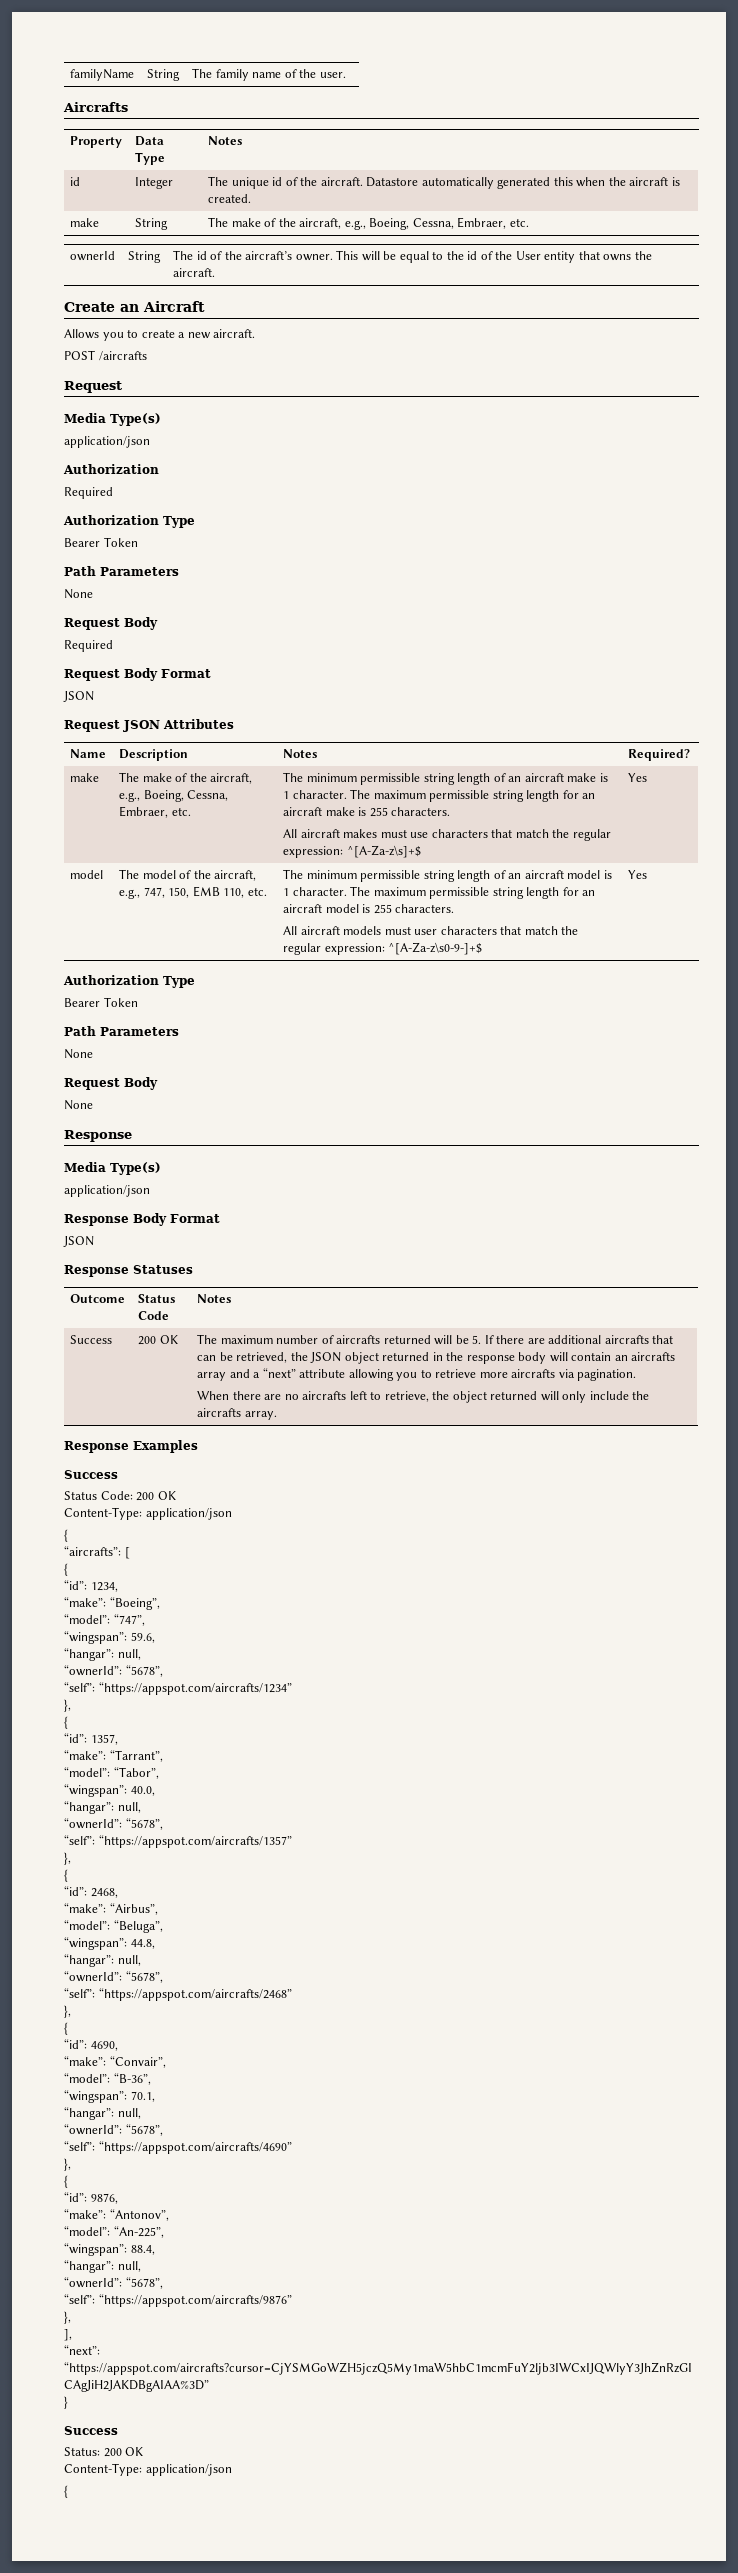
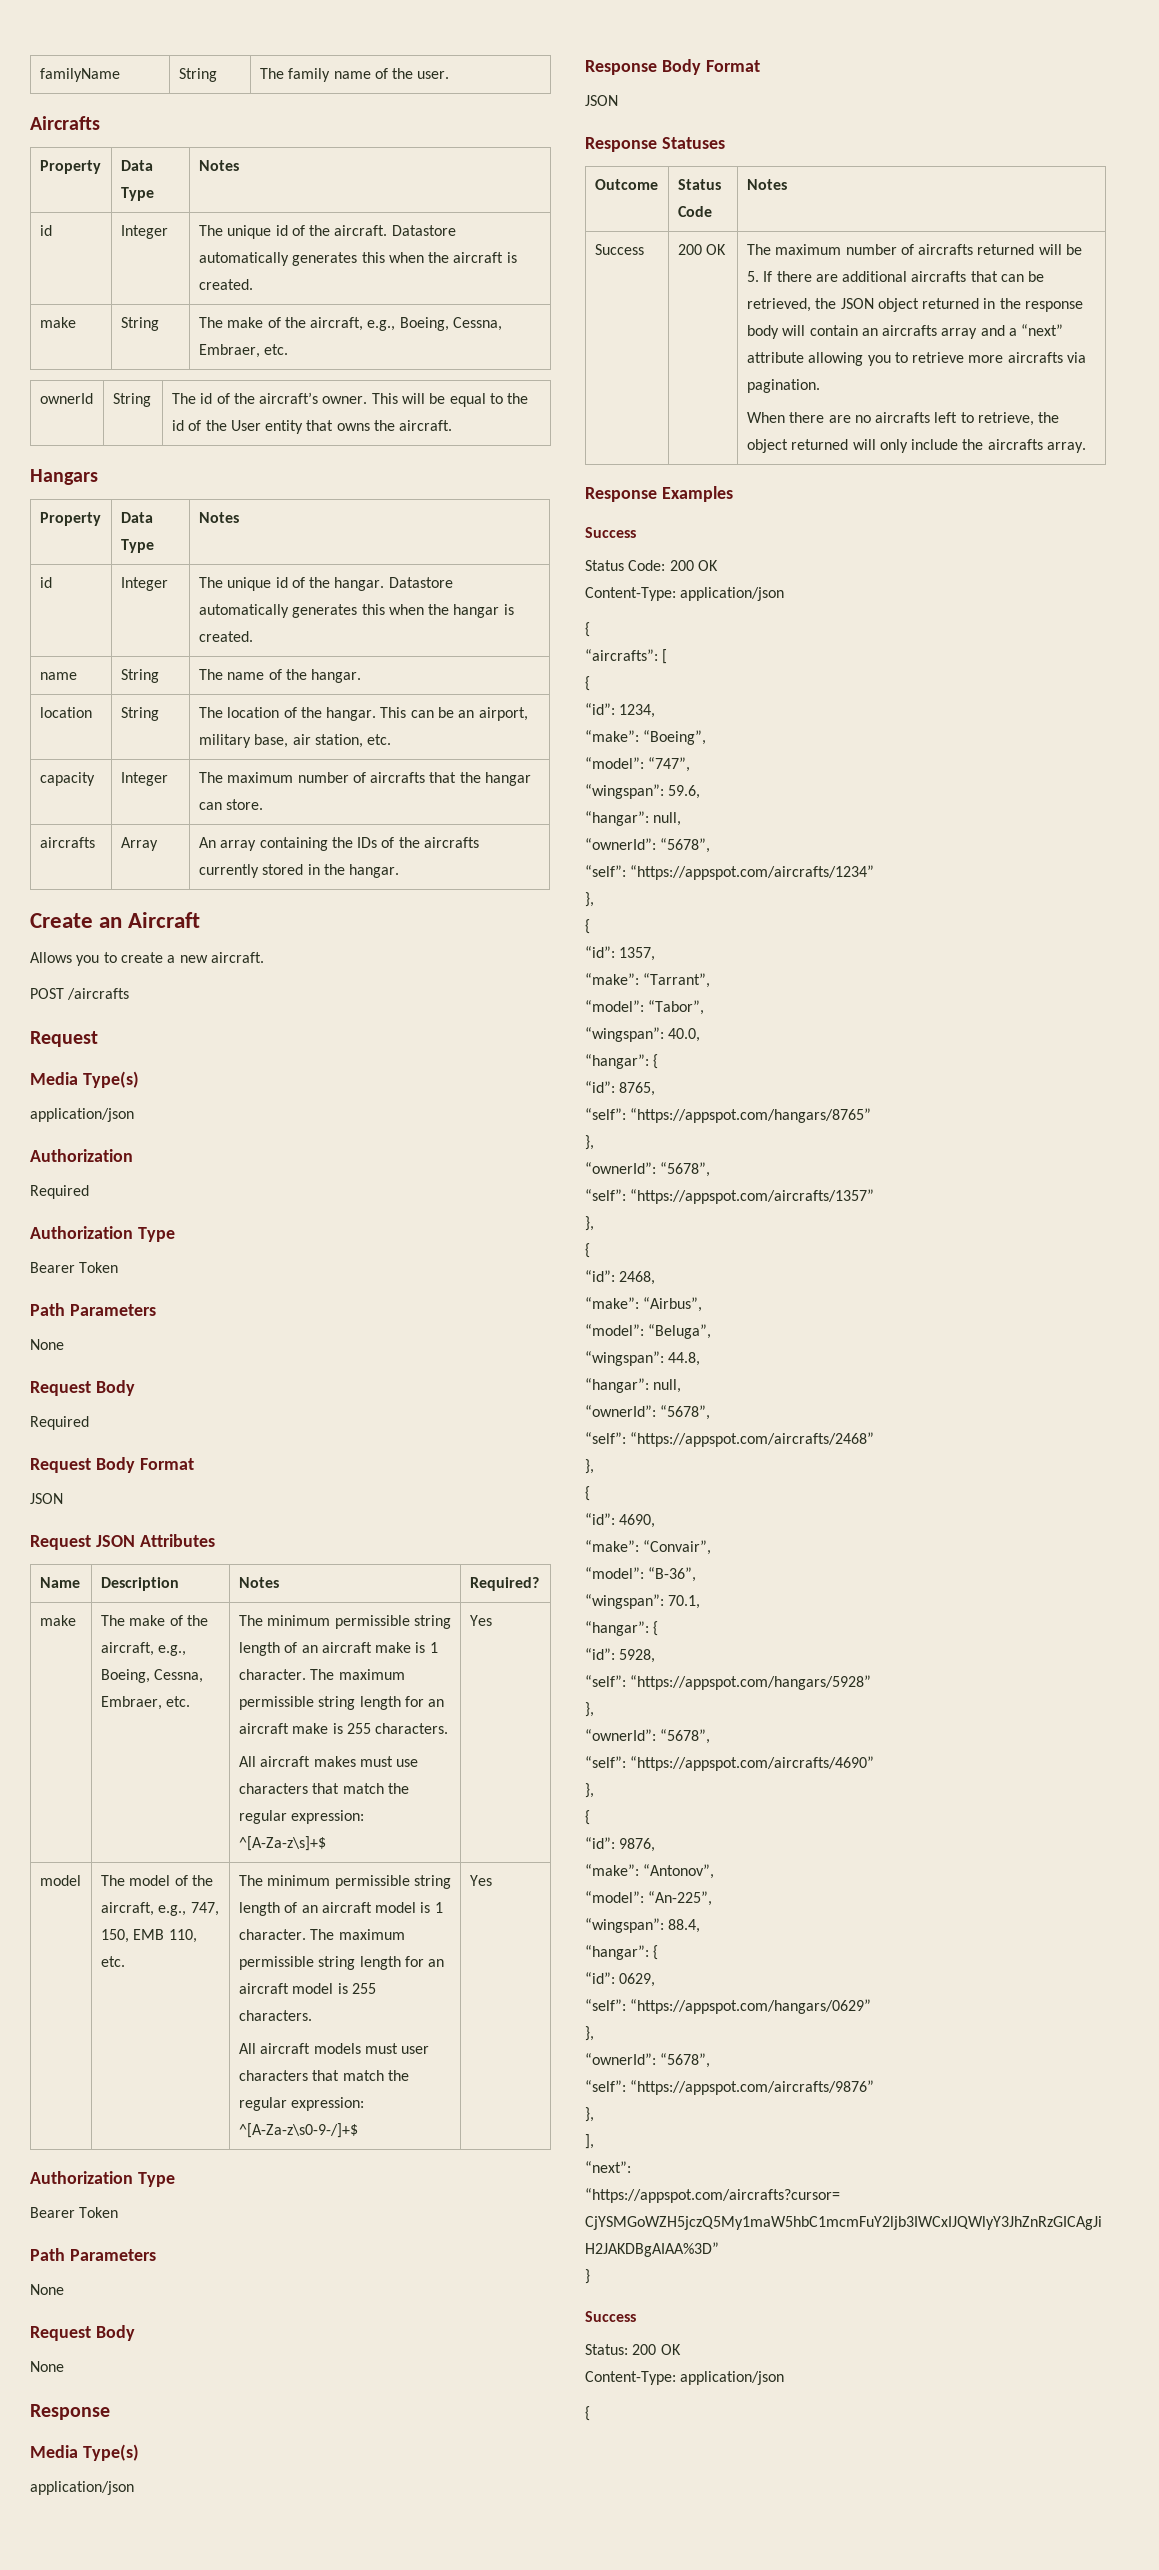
- id | Integer | The unique id of the aircraft. Datastore automatically generated this when the aircraft is created.
+ id | Integer | The unique id of the aircraft. Datastore automatically generates this when the aircraft is created.
+ Hangars
+ Property | Data Type | Notes
+ id | Integer | The unique id of the hangar. Datastore automatically generates this when the hangar is created.
+ name | String | The name of the hangar.
+ location | String | The location of the hangar. This can be an airport, military base, air station, etc.
+ capacity | Integer | The maximum number of aircrafts that the hangar can store.
+ aircrafts | Array | An array containing the IDs of the aircrafts currently stored in the hangar.
- All aircraft models must user characters that match the regular expression: ^[A-Za-z\s0-9-]+$
+ All aircraft models must user characters that match the regular expression: ^[A-Za-z\s0-9-/]+$
  “wingspan”: 40.0,
- “hangar”: null,
+ “hangar”: {
+ “id”: 8765,
+ “self”: “https://appspot.com/hangars/8765”
+ },
  “wingspan”: 70.1,
- “hangar”: null,
+ “hangar”: {
+ “id”: 5928,
+ “self”: “https://appspot.com/hangars/5928”
+ },
  “wingspan”: 88.4,
- “hangar”: null,
+ “hangar”: {
+ “id”: 0629,
+ “self”: “https://appspot.com/hangars/0629”
+ },

